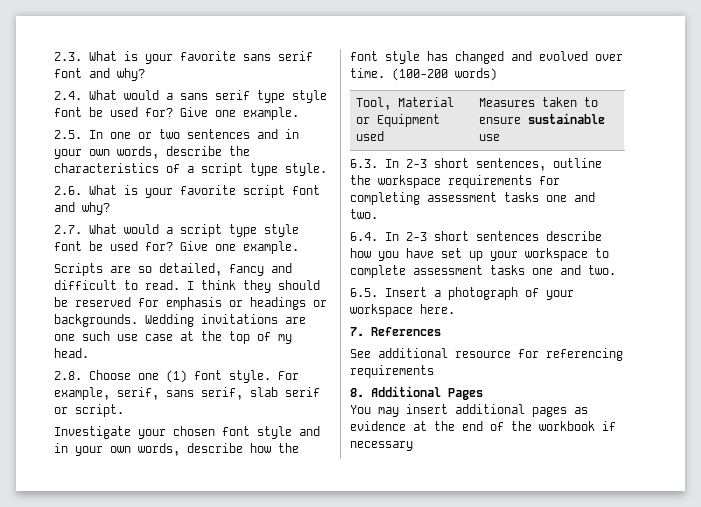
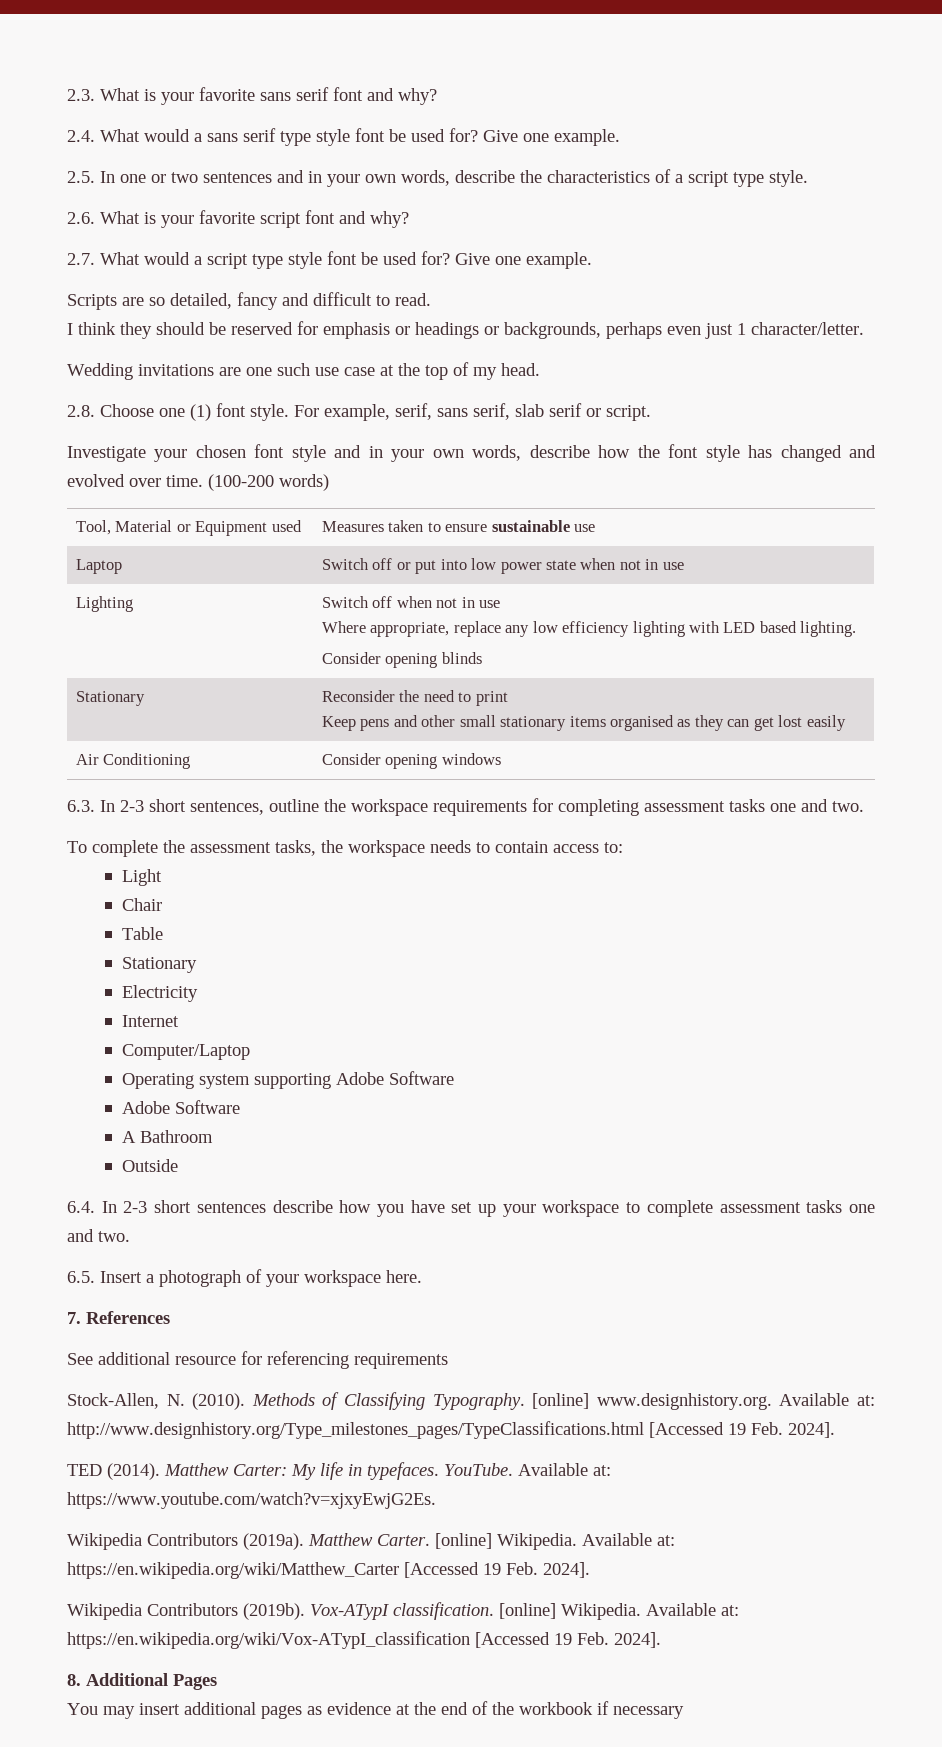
- Scripts are so detailed, fancy and difficult to read. I think they should be reserved for emphasis or headings or backgrounds. Wedding invitations are one such use case at the top of my head.
+ Scripts are so detailed, fancy and difficult to read.
+ I think they should be reserved for emphasis or headings or backgrounds, perhaps even just 1 character/letter.
+ Wedding invitations are one such use case at the top of my head.
+ Laptop | Switch off or put into low power state when not in use
+ Lighting | Switch off when not in use
+ Where appropriate, replace any low efficiency lighting with LED based lighting.
+ Consider opening blinds
+ Stationary | Reconsider the need to print
+ Keep pens and other small stationary items organised as they can get lost easily
+ Air Conditioning | Consider opening windows
+ To complete the assessment tasks, the workspace needs to contain access to:
+ Light
+ Chair
+ Table
+ Stationary
+ Electricity
+ Internet
+ Computer/Laptop
+ Operating system supporting Adobe Software
+ Adobe Software
+ A Bathroom
+ Outside
+ Stock-Allen, N. (2010). Methods of Classifying Typography. [online] www.designhistory.org. Available at: http://www.designhistory.org/Type_milestones_pages/TypeClassifications.html [Accessed 19 Feb. 2024].
+ TED (2014). Matthew Carter: My life in typefaces. YouTube. Available at: https://www.youtube.com/watch?v=xjxyEwjG2Es.
+ Wikipedia Contributors (2019a). Matthew Carter. [online] Wikipedia. Available at: https://en.wikipedia.org/wiki/Matthew_Carter [Accessed 19 Feb. 2024].
+ Wikipedia Contributors (2019b). Vox-ATypI classification. [online] Wikipedia. Available at: https://en.wikipedia.org/wiki/Vox-ATypI_classification [Accessed 19 Feb. 2024].

